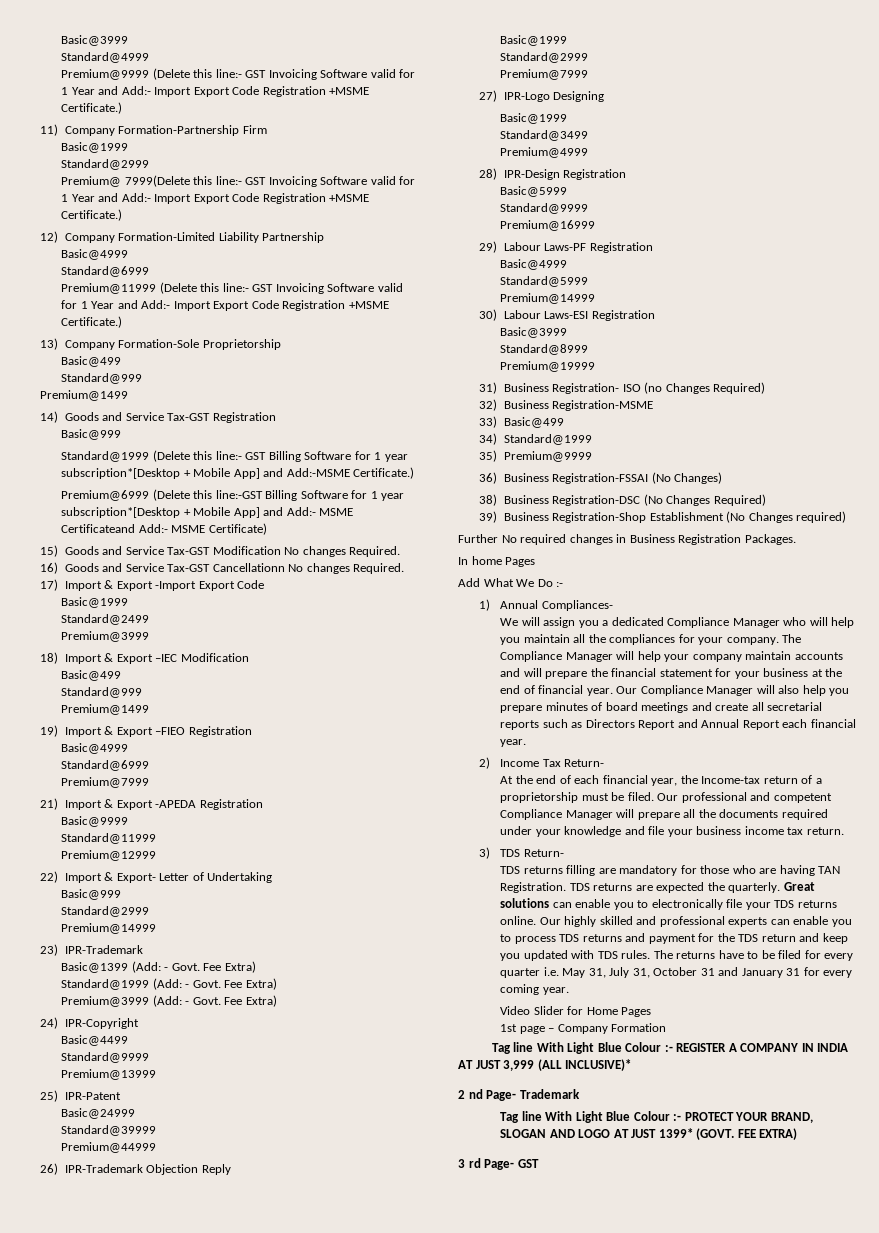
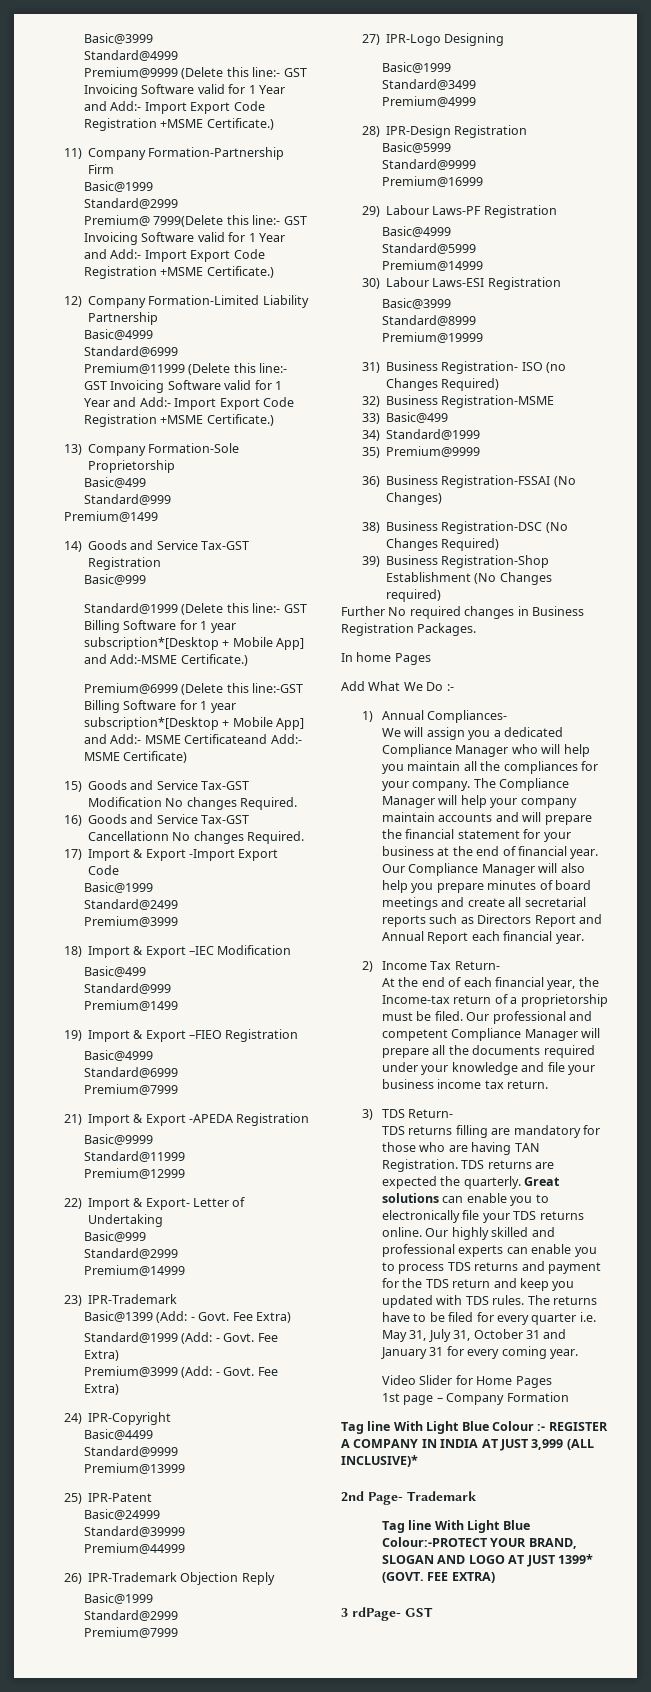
- 2 nd Page- Trademark
+ 2nd Page- Trademark
- Tag line With Light Blue Colour :- PROTECT YOUR BRAND, SLOGAN AND LOGO AT JUST 1399* (GOVT.
+ Tag line With Light Blue Colour:-PROTECT YOUR BRAND, SLOGAN AND LOGO AT JUST 1399* (GOVT.
- 3 rd Page- GST
+ 3 rdPage- GST

